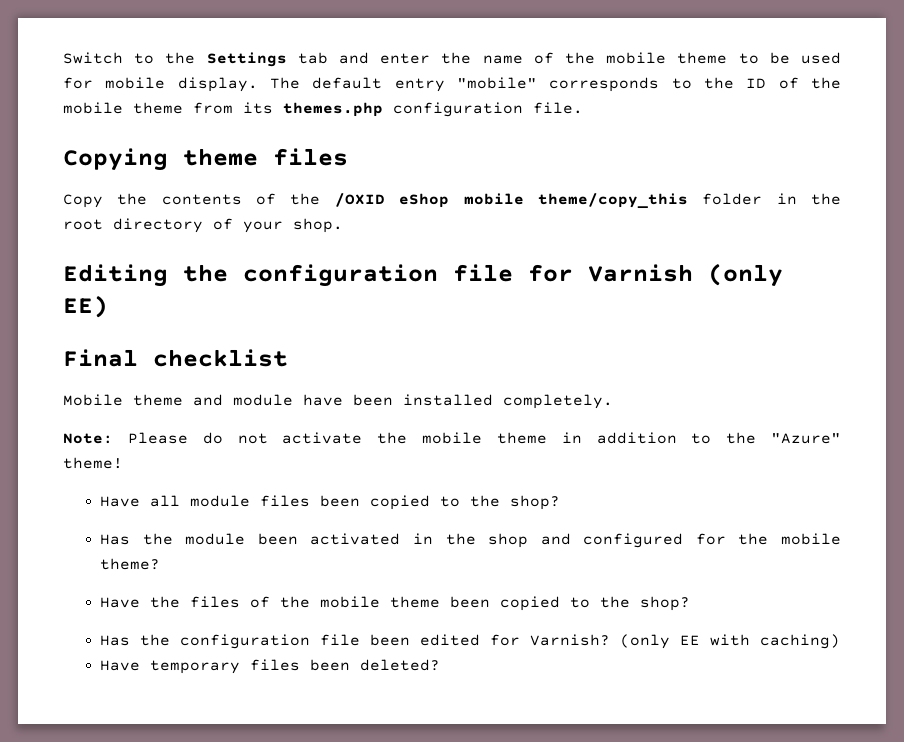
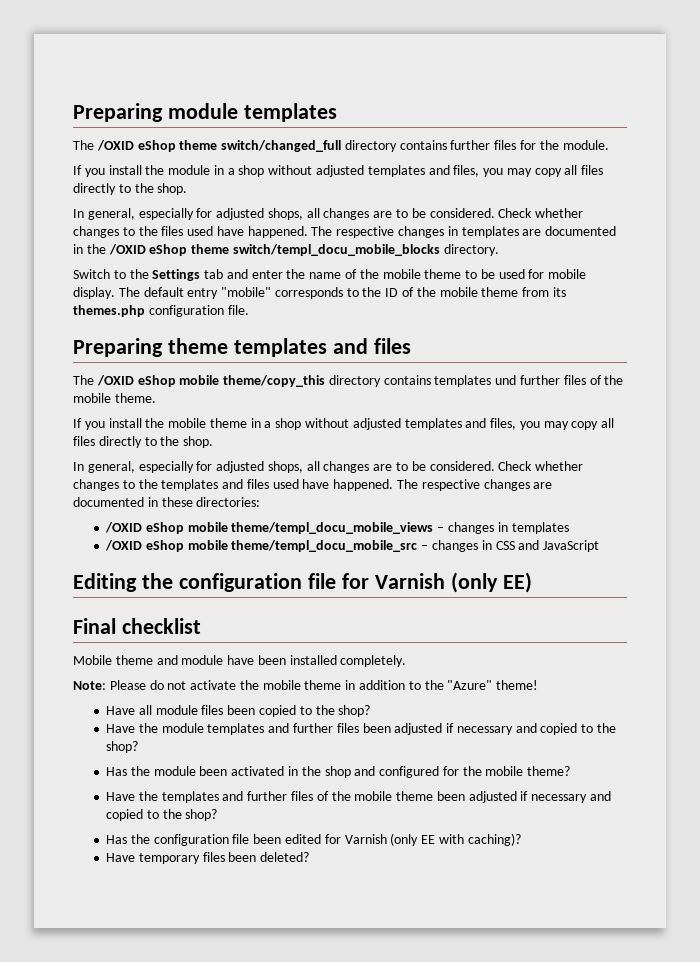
+ Preparing module templates
+ The /OXID eShop theme switch/changed_full directory contains further files for the module.
+ If you install the module in a shop without adjusted templates and files, you may copy all files directly to the shop.
+ In general, especially for adjusted shops, all changes are to be considered. Check whether changes to the files used have happened. The respective changes in templates are documented in the /OXID eShop theme switch/templ_docu_mobile_blocks directory.
- Copying theme files
- Copy the contents of the /OXID eShop mobile theme/copy_this folder in the root directory of your shop.
+ Preparing theme templates and files
+ The /OXID eShop mobile theme/copy_this directory contains templates und further files of the mobile theme.
+ If you install the mobile theme in a shop without adjusted templates and files, you may copy all files directly to the shop.
+ In general, especially for adjusted shops, all changes are to be considered. Check whether changes to the templates and files used have happened. The respective changes are documented in these directories:
+ /OXID eShop mobile theme/templ_docu_mobile_views – changes in templates
+ /OXID eShop mobile theme/templ_docu_mobile_src – changes in CSS and JavaScript
+ Have the module templates and further files been adjusted if necessary and copied to the shop?
- Have the files of the mobile theme been copied to the shop?
+ Have the templates and further files of the mobile theme been adjusted if necessary and copied to the shop?
- Has the configuration file been edited for Varnish? (only EE with caching)
+ Has the configuration file been edited for Varnish (only EE with caching)?

